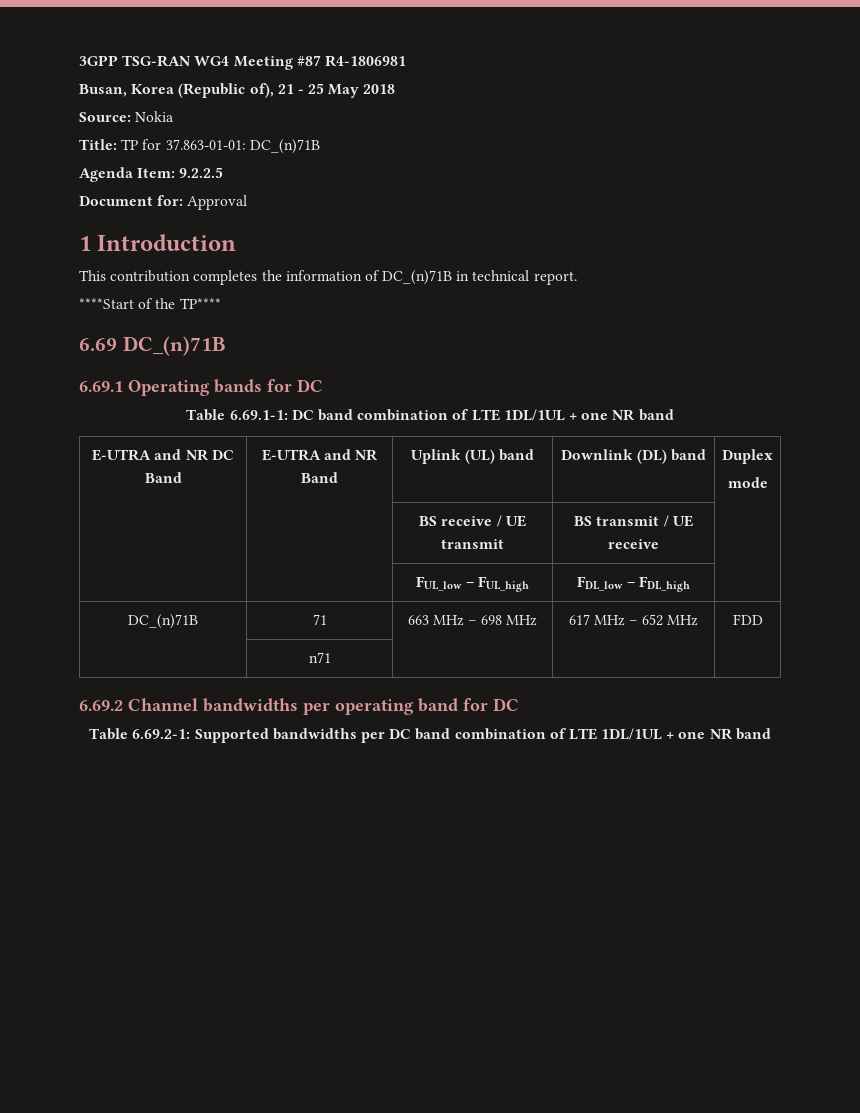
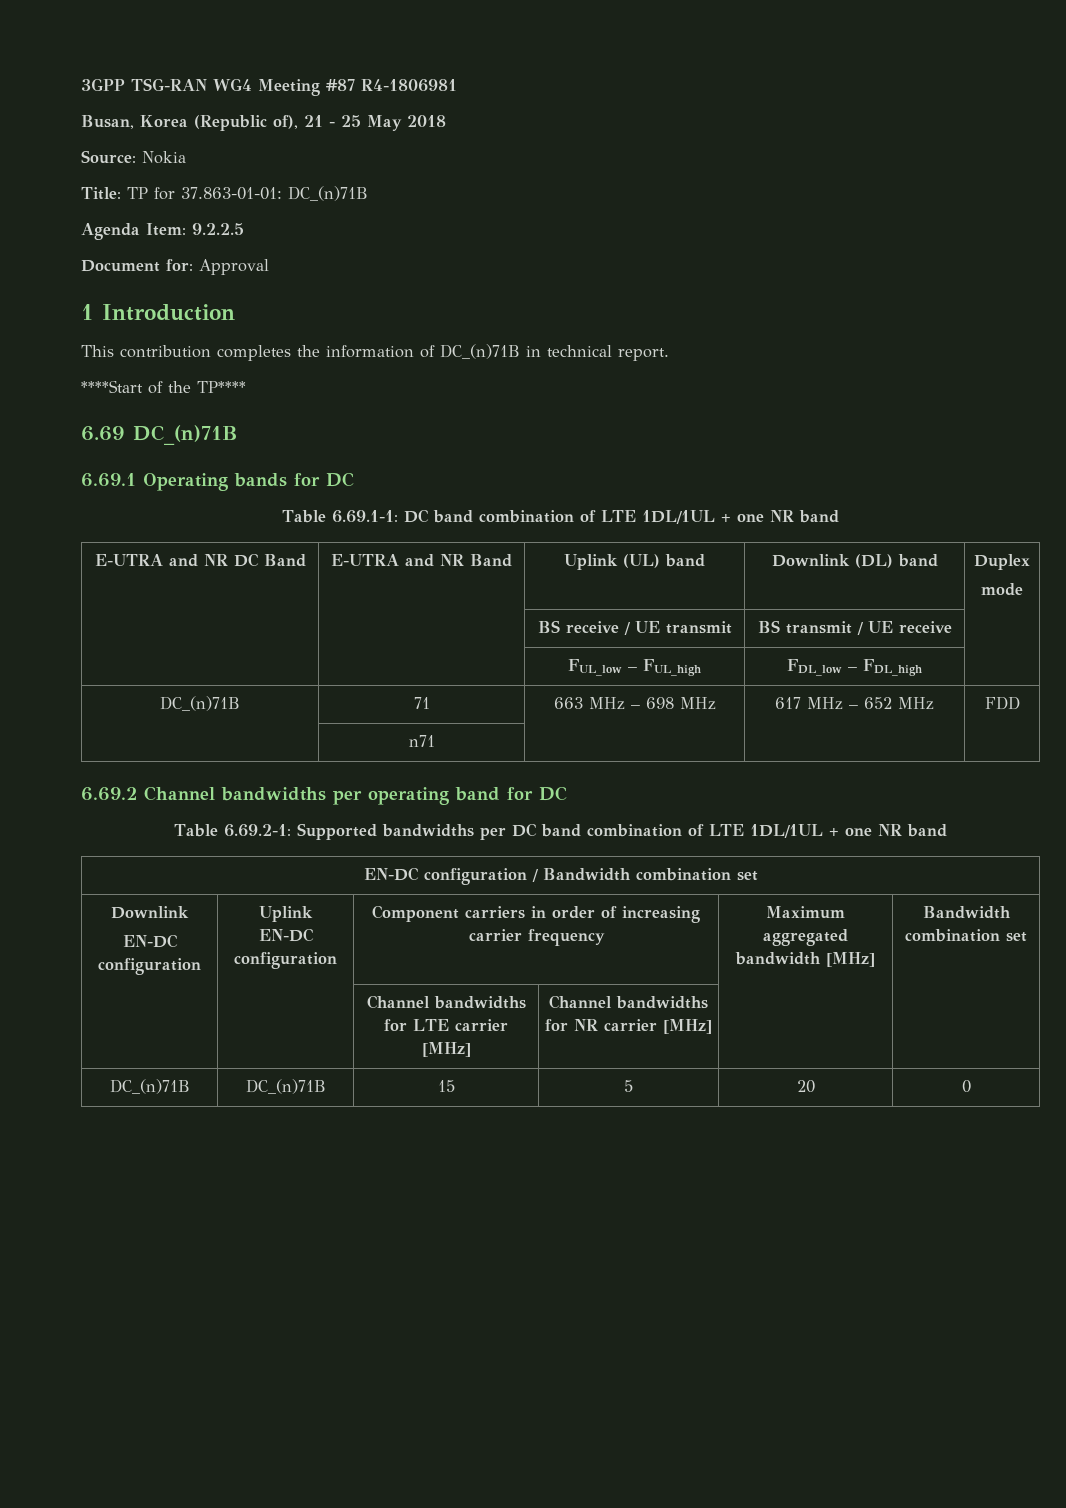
+ EN-DC configuration / Bandwidth combination set
+ Downlink
+ EN-DC configuration | Uplink
+ EN-DC configuration | Component carriers in order of increasing carrier frequency | Maximum aggregated bandwidth [MHz] | Bandwidth combination set
+ | | Channel bandwidths for LTE carrier [MHz] | Channel bandwidths for NR carrier [MHz] | |
+ DC_(n)71B | DC_(n)71B | 15 | 5 | 20 | 0

